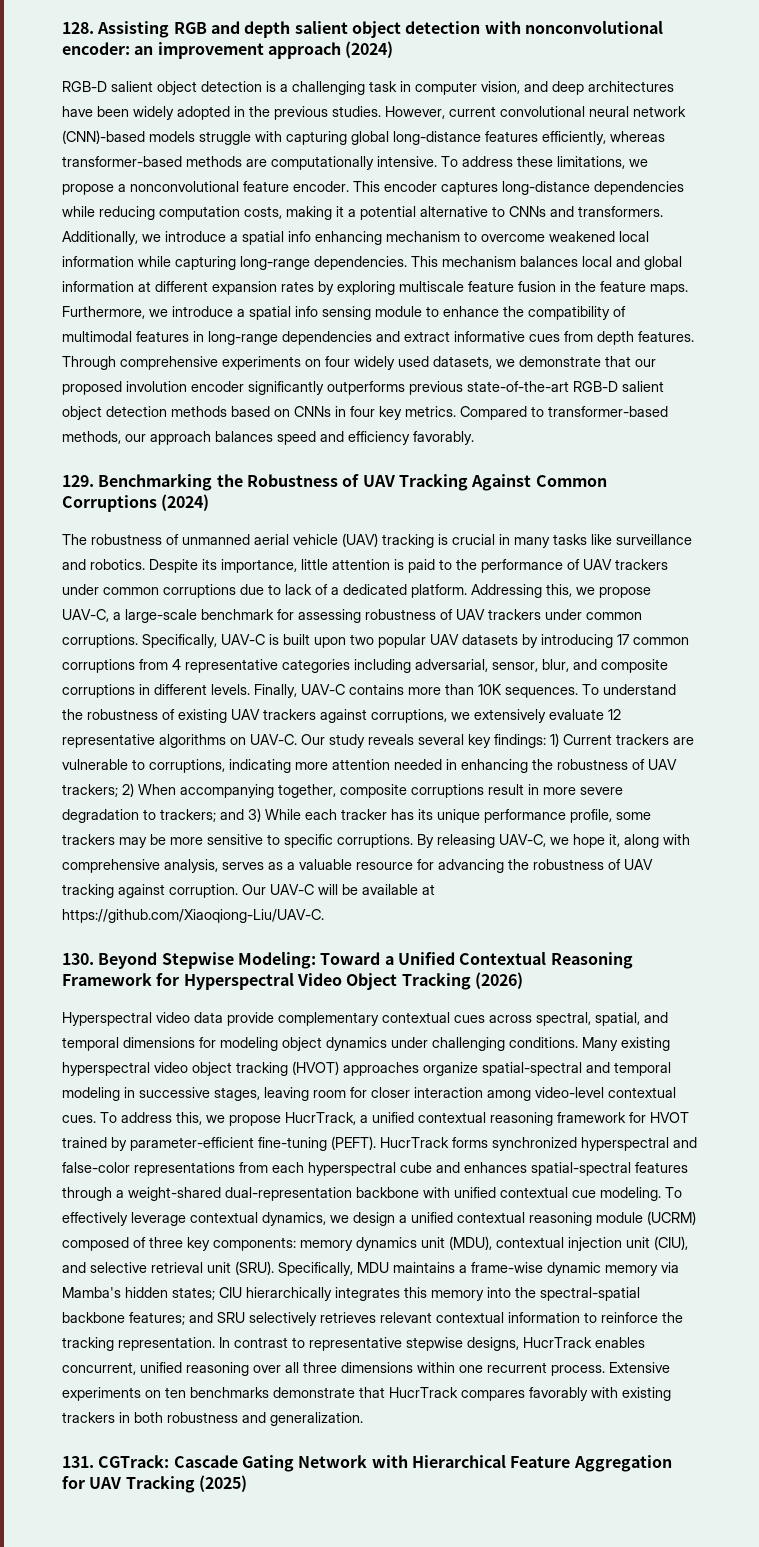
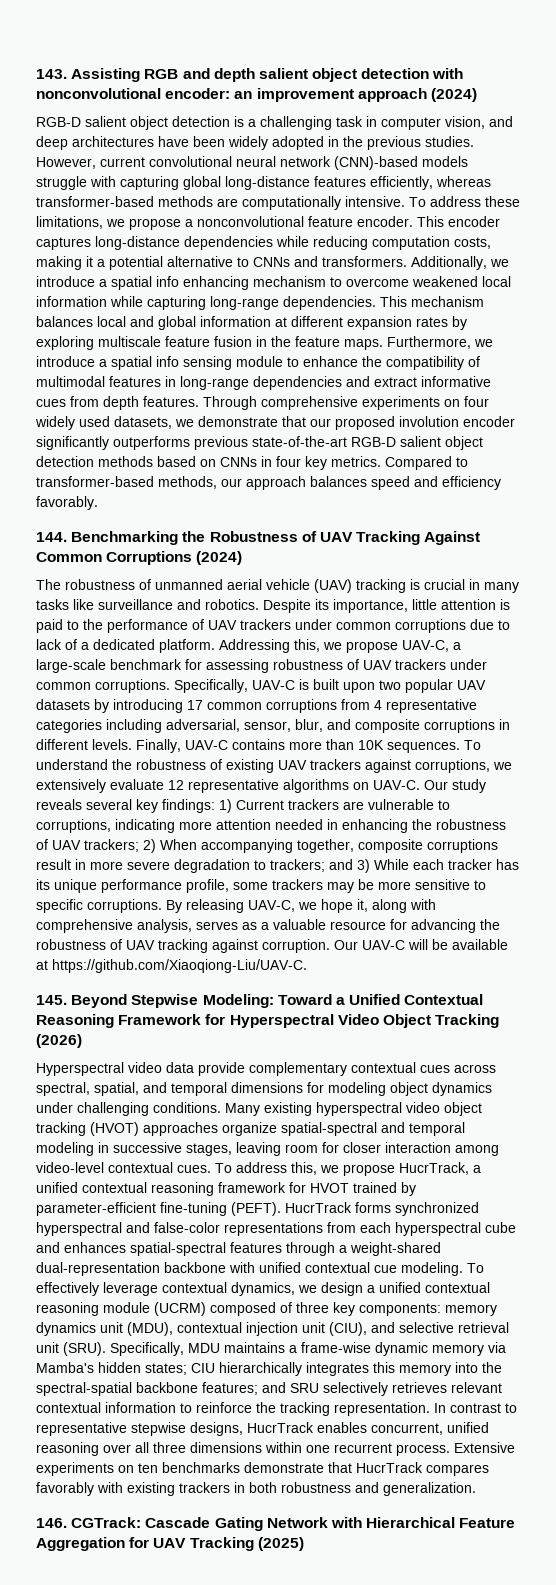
- 128. Assisting RGB and depth salient object detection with nonconvolutional encoder: an improvement approach (2024)
+ 143. Assisting RGB and depth salient object detection with nonconvolutional encoder: an improvement approach (2024)
- 129. Benchmarking the Robustness of UAV Tracking Against Common Corruptions (2024)
+ 144. Benchmarking the Robustness of UAV Tracking Against Common Corruptions (2024)
- 130. Beyond Stepwise Modeling: Toward a Unified Contextual Reasoning Framework for Hyperspectral Video Object Tracking (2026)
+ 145. Beyond Stepwise Modeling: Toward a Unified Contextual Reasoning Framework for Hyperspectral Video Object Tracking (2026)
- 131. CGTrack: Cascade Gating Network with Hierarchical Feature Aggregation for UAV Tracking (2025)
+ 146. CGTrack: Cascade Gating Network with Hierarchical Feature Aggregation for UAV Tracking (2025)

